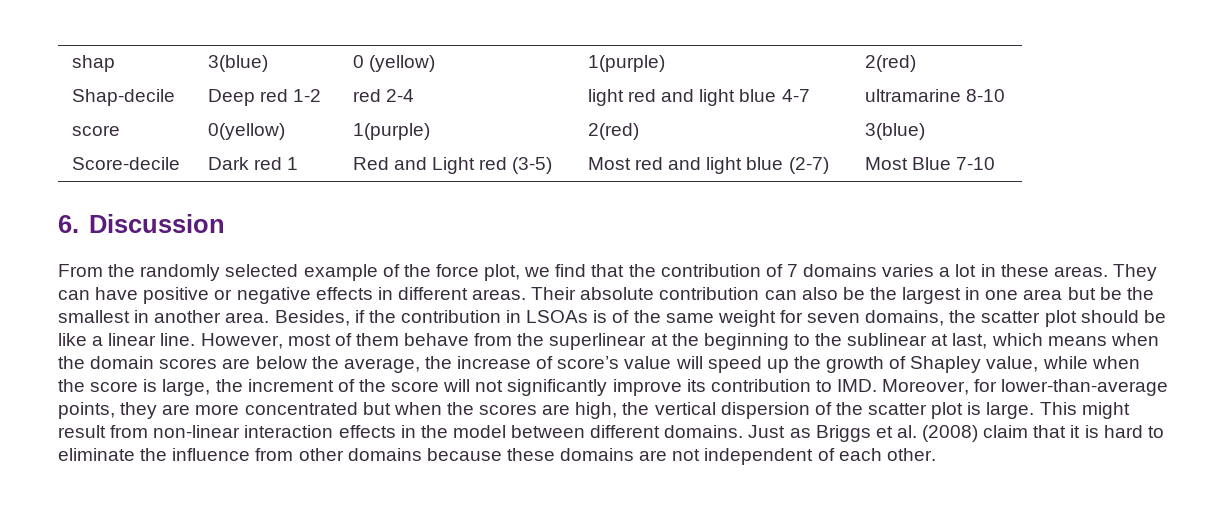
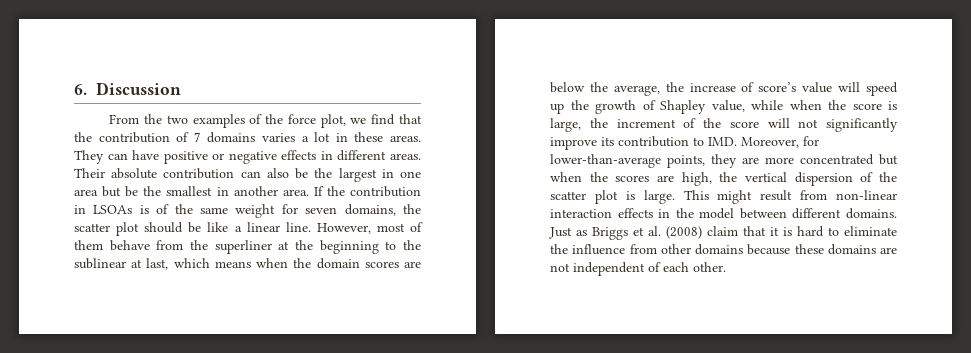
- shap | 3(blue) | 0 (yellow) | 1(purple) | 2(red)
- Shap-decile | Deep red 1-2 | red 2-4 | light red and light blue 4-7 | ultramarine 8-10
- score | 0(yellow) | 1(purple) | 2(red) | 3(blue)
- Score-decile | Dark red 1 | Red and Light red (3-5) | Most red and light blue (2-7) | Most Blue 7-10
- From the randomly selected example of the force plot, we find that the contribution of 7 domains varies a lot in these areas.
+ From the two examples of the force plot, we find that the contribution of 7 domains varies a lot in these areas.
- Besides, if the contribution in LSOAs is of the same weight for seven domains, the scatter plot should be like a linear line.
+ If the contribution in LSOAs is of the same weight for seven domains, the scatter plot should be like a linear line.
- However, most of them behave from the superlinear at the beginning to the sublinear at last, which means when the domain scores are below the average, the increase of score’s value will speed up the growth of Shapley value, while when the score is large, the increment of the score will not significantly improve its contribution to IMD. Moreover, for lower-than-average points, they are more concentrated but when the scores are high, the vertical dispersion of the scatter plot is large.
+ However, most of them behave from the superliner at the beginning to the sublinear at last, which means when the domain scores are below the average, the increase of score’s value will speed up the growth of Shapley value, while when the score is large, the increment of the score will not significantly improve its contribution to IMD. Moreover, for lower-than-average points, they are more concentrated but when the scores are high, the vertical dispersion of the scatter plot is large.

